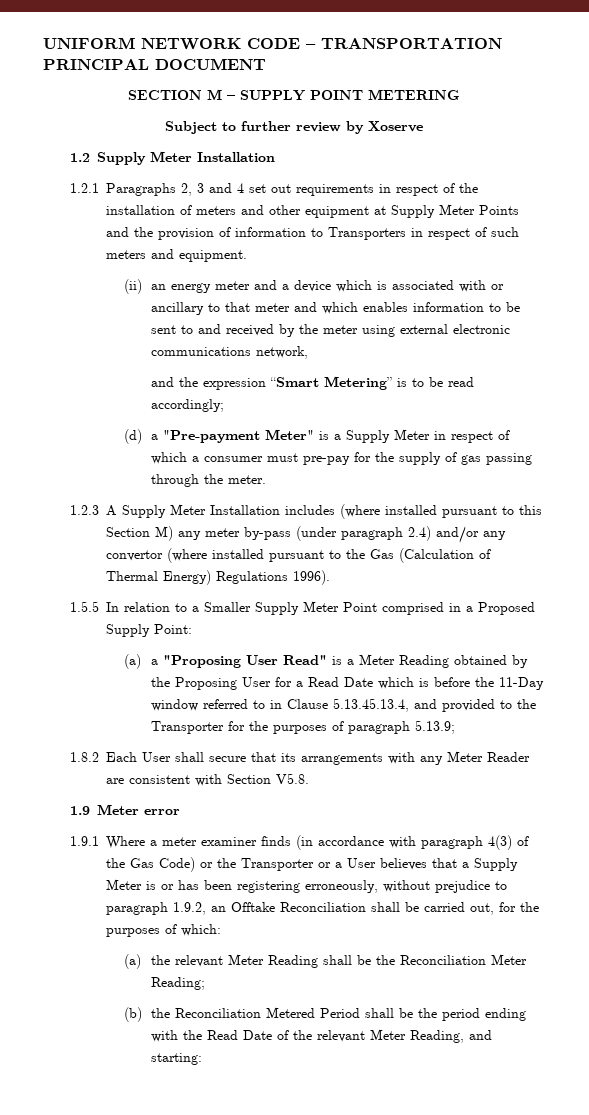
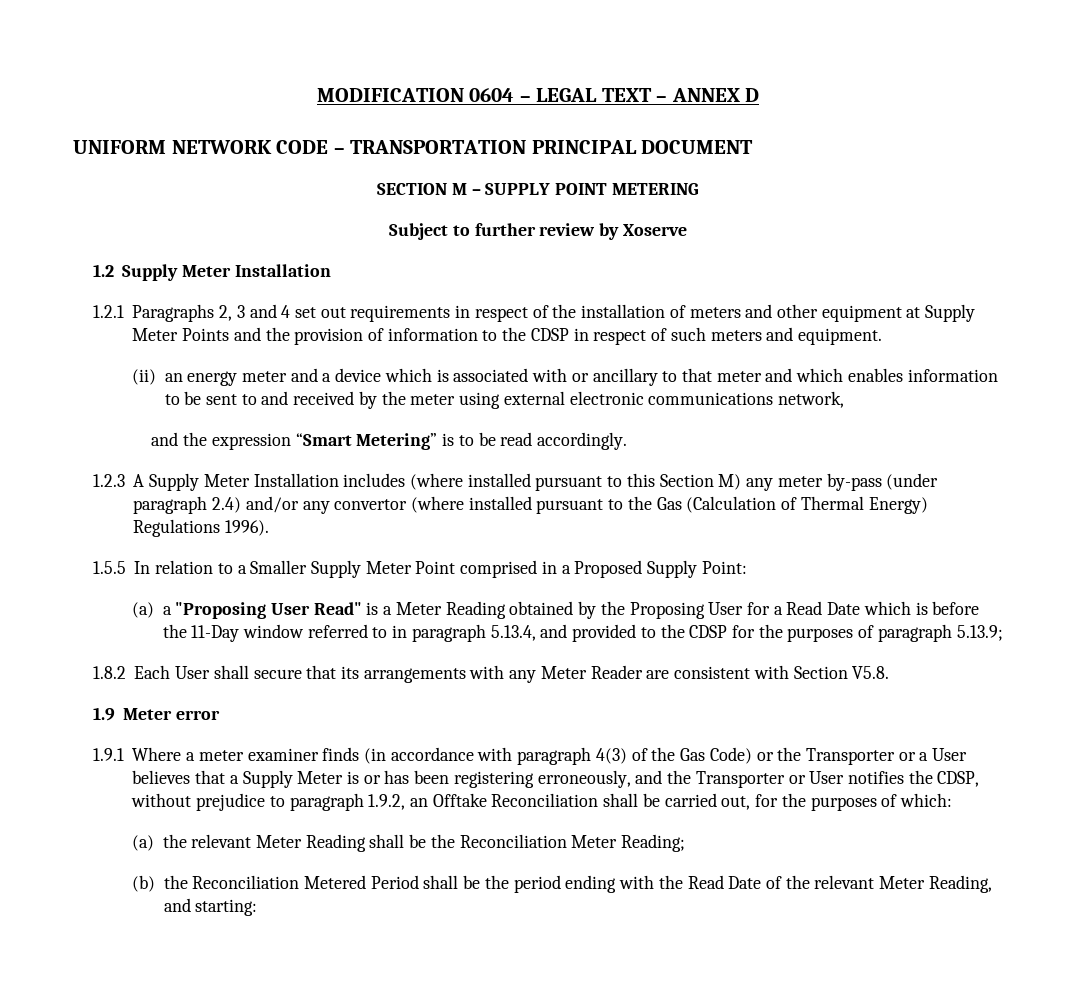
+ MODIFICATION 0604 – LEGAL TEXT – ANNEX D
- 1.2.1 Paragraphs 2, 3 and 4 set out requirements in respect of the installation of meters and other equipment at Supply Meter Points and the provision of information to Transporters in respect of such meters and equipment.
+ 1.2.1 Paragraphs 2, 3 and 4 set out requirements in respect of the installation of meters and other equipment at Supply Meter Points and the provision of information to the CDSP in respect of such meters and equipment.
- and the expression “Smart Metering” is to be read accordingly;
- (d) a "Pre-payment Meter" is a Supply Meter in respect of which a consumer must pre-pay for the supply of gas passing through the meter.
+ and the expression “Smart Metering” is to be read accordingly.
- (a) a "Proposing User Read" is a Meter Reading obtained by the Proposing User for a Read Date which is before the 11-Day window referred to in Clause 5.13.45.13.4, and provided to the Transporter for the purposes of paragraph 5.13.9;
+ (a) a "Proposing User Read" is a Meter Reading obtained by the Proposing User for a Read Date which is before the 11-Day window referred to in paragraph 5.13.4, and provided to the CDSP for the purposes of paragraph 5.13.9;
- 1.9.1 Where a meter examiner finds (in accordance with paragraph 4(3) of the Gas Code) or the Transporter or a User believes that a Supply Meter is or has been registering erroneously, without prejudice to paragraph 1.9.2, an Offtake Reconciliation shall be carried out, for the purposes of which:
+ 1.9.1 Where a meter examiner finds (in accordance with paragraph 4(3) of the Gas Code) or the Transporter or a User believes that a Supply Meter is or has been registering erroneously, and the Transporter or User notifies the CDSP, without prejudice to paragraph 1.9.2, an Offtake Reconciliation shall be carried out, for the purposes of which:

